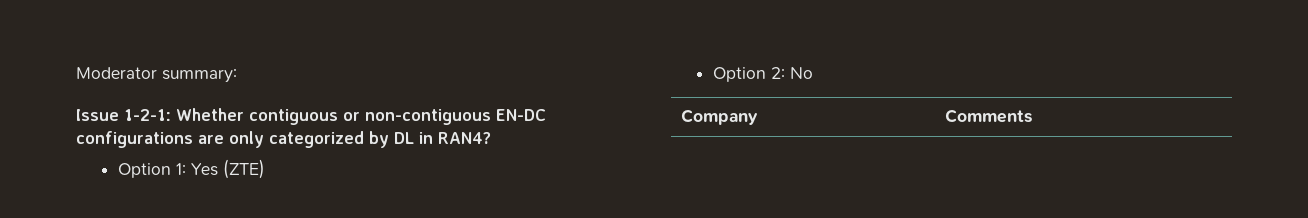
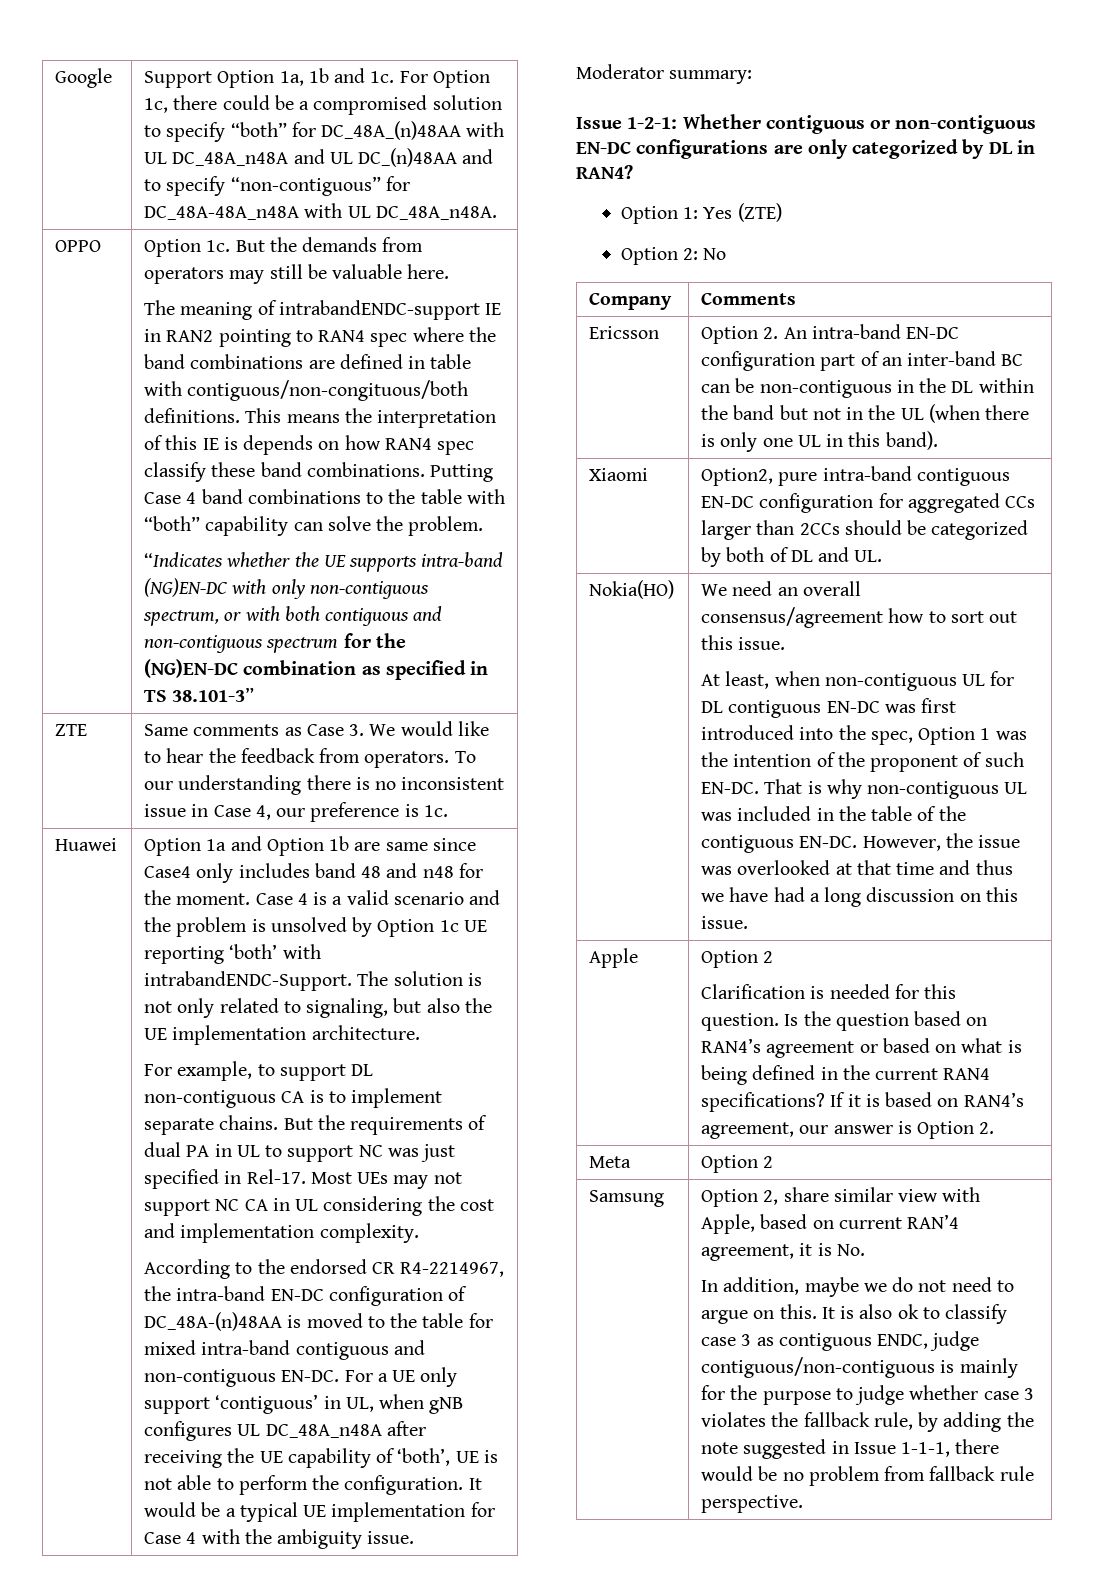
+ Google | Support Option 1a, 1b and 1c. For Option 1c, there could be a compromised solution to specify “both” for DC_48A_(n)48AA with UL DC_48A_n48A and UL DC_(n)48AA and to specify “non-contiguous” for DC_48A-48A_n48A with UL DC_48A_n48A.
+ OPPO | Option 1c. But the demands from operators may still be valuable here.
+ The meaning of intrabandENDC-support IE in RAN2 pointing to RAN4 spec where the band combinations are defined in table with contiguous/non-congituous/both definitions. This means the interpretation of this IE is depends on how RAN4 spec classify these band combinations. Putting Case 4 band combinations to the table with “both” capability can solve the problem.
+ “Indicates whether the UE supports intra-band (NG)EN-DC with only non-contiguous spectrum, or with both contiguous and non-contiguous spectrum for the (NG)EN-DC combination as specified in TS 38.101-3”
+ ZTE | Same comments as Case 3. We would like to hear the feedback from operators. To our understanding there is no inconsistent issue in Case 4, our preference is 1c.
+ Huawei | Option 1a and Option 1b are same since Case4 only includes band 48 and n48 for the moment. Case 4 is a valid scenario and the problem is unsolved by Option 1c UE reporting ‘both’ with intrabandENDC-Support. The solution is not only related to signaling, but also the UE implementation architecture.
+ For example, to support DL non-contiguous CA is to implement separate chains. But the requirements of dual PA in UL to support NC was just specified in Rel-17. Most UEs may not support NC CA in UL considering the cost and implementation complexity.
+ According to the endorsed CR R4-2214967, the intra-band EN-DC configuration of DC_48A-(n)48AA is moved to the table for mixed intra-band contiguous and non-contiguous EN-DC. For a UE only support ‘contiguous’ in UL, when gNB configures UL DC_48A_n48A after receiving the UE capability of ‘both’, UE is not able to perform the configuration. It would be a typical UE implementation for Case 4 with the ambiguity issue.
+ Ericsson | Option 2. An intra-band EN-DC configuration part of an inter-band BC can be non-contiguous in the DL within the band but not in the UL (when there is only one UL in this band).
+ Xiaomi | Option2, pure intra-band contiguous EN-DC configuration for aggregated CCs larger than 2CCs should be categorized by both of DL and UL.
+ Nokia(HO) | We need an overall consensus/agreement how to sort out this issue.
+ At least, when non-contiguous UL for DL contiguous EN-DC was first introduced into the spec, Option 1 was the intention of the proponent of such EN-DC. That is why non-contiguous UL was included in the table of the contiguous EN-DC. However, the issue was overlooked at that time and thus we have had a long discussion on this issue.
+ Apple | Option 2
+ Clarification is needed for this question. Is the question based on RAN4’s agreement or based on what is being defined in the current RAN4 specifications? If it is based on RAN4’s agreement, our answer is Option 2.
+ Meta | Option 2
+ Samsung | Option 2, share similar view with Apple, based on current RAN’4 agreement, it is No.
+ In addition, maybe we do not need to argue on this. It is also ok to classify case 3 as contiguous ENDC, judge contiguous/non-contiguous is mainly for the purpose to judge whether case 3 violates the fallback rule, by adding the note suggested in Issue 1-1-1, there would be no problem from fallback rule perspective.

